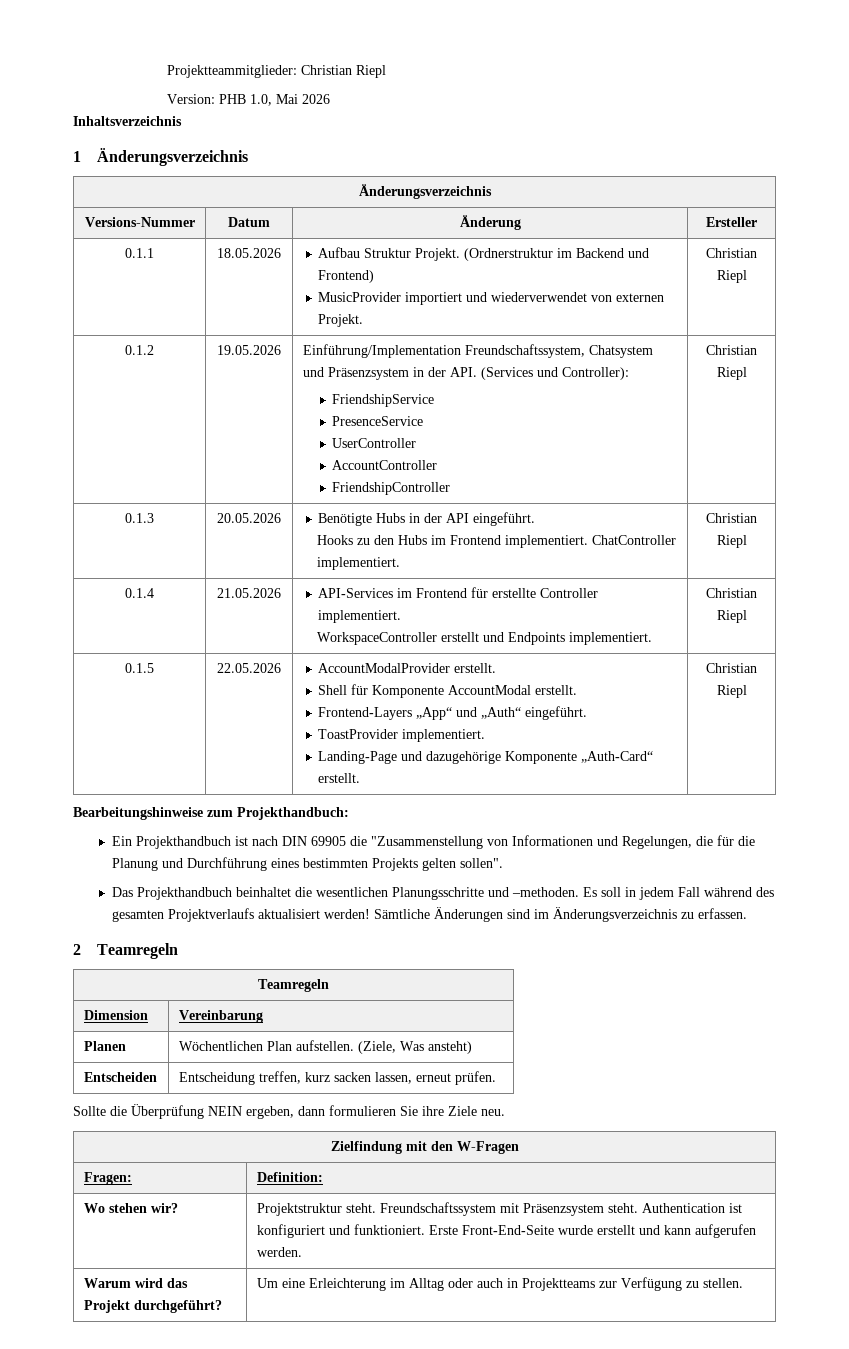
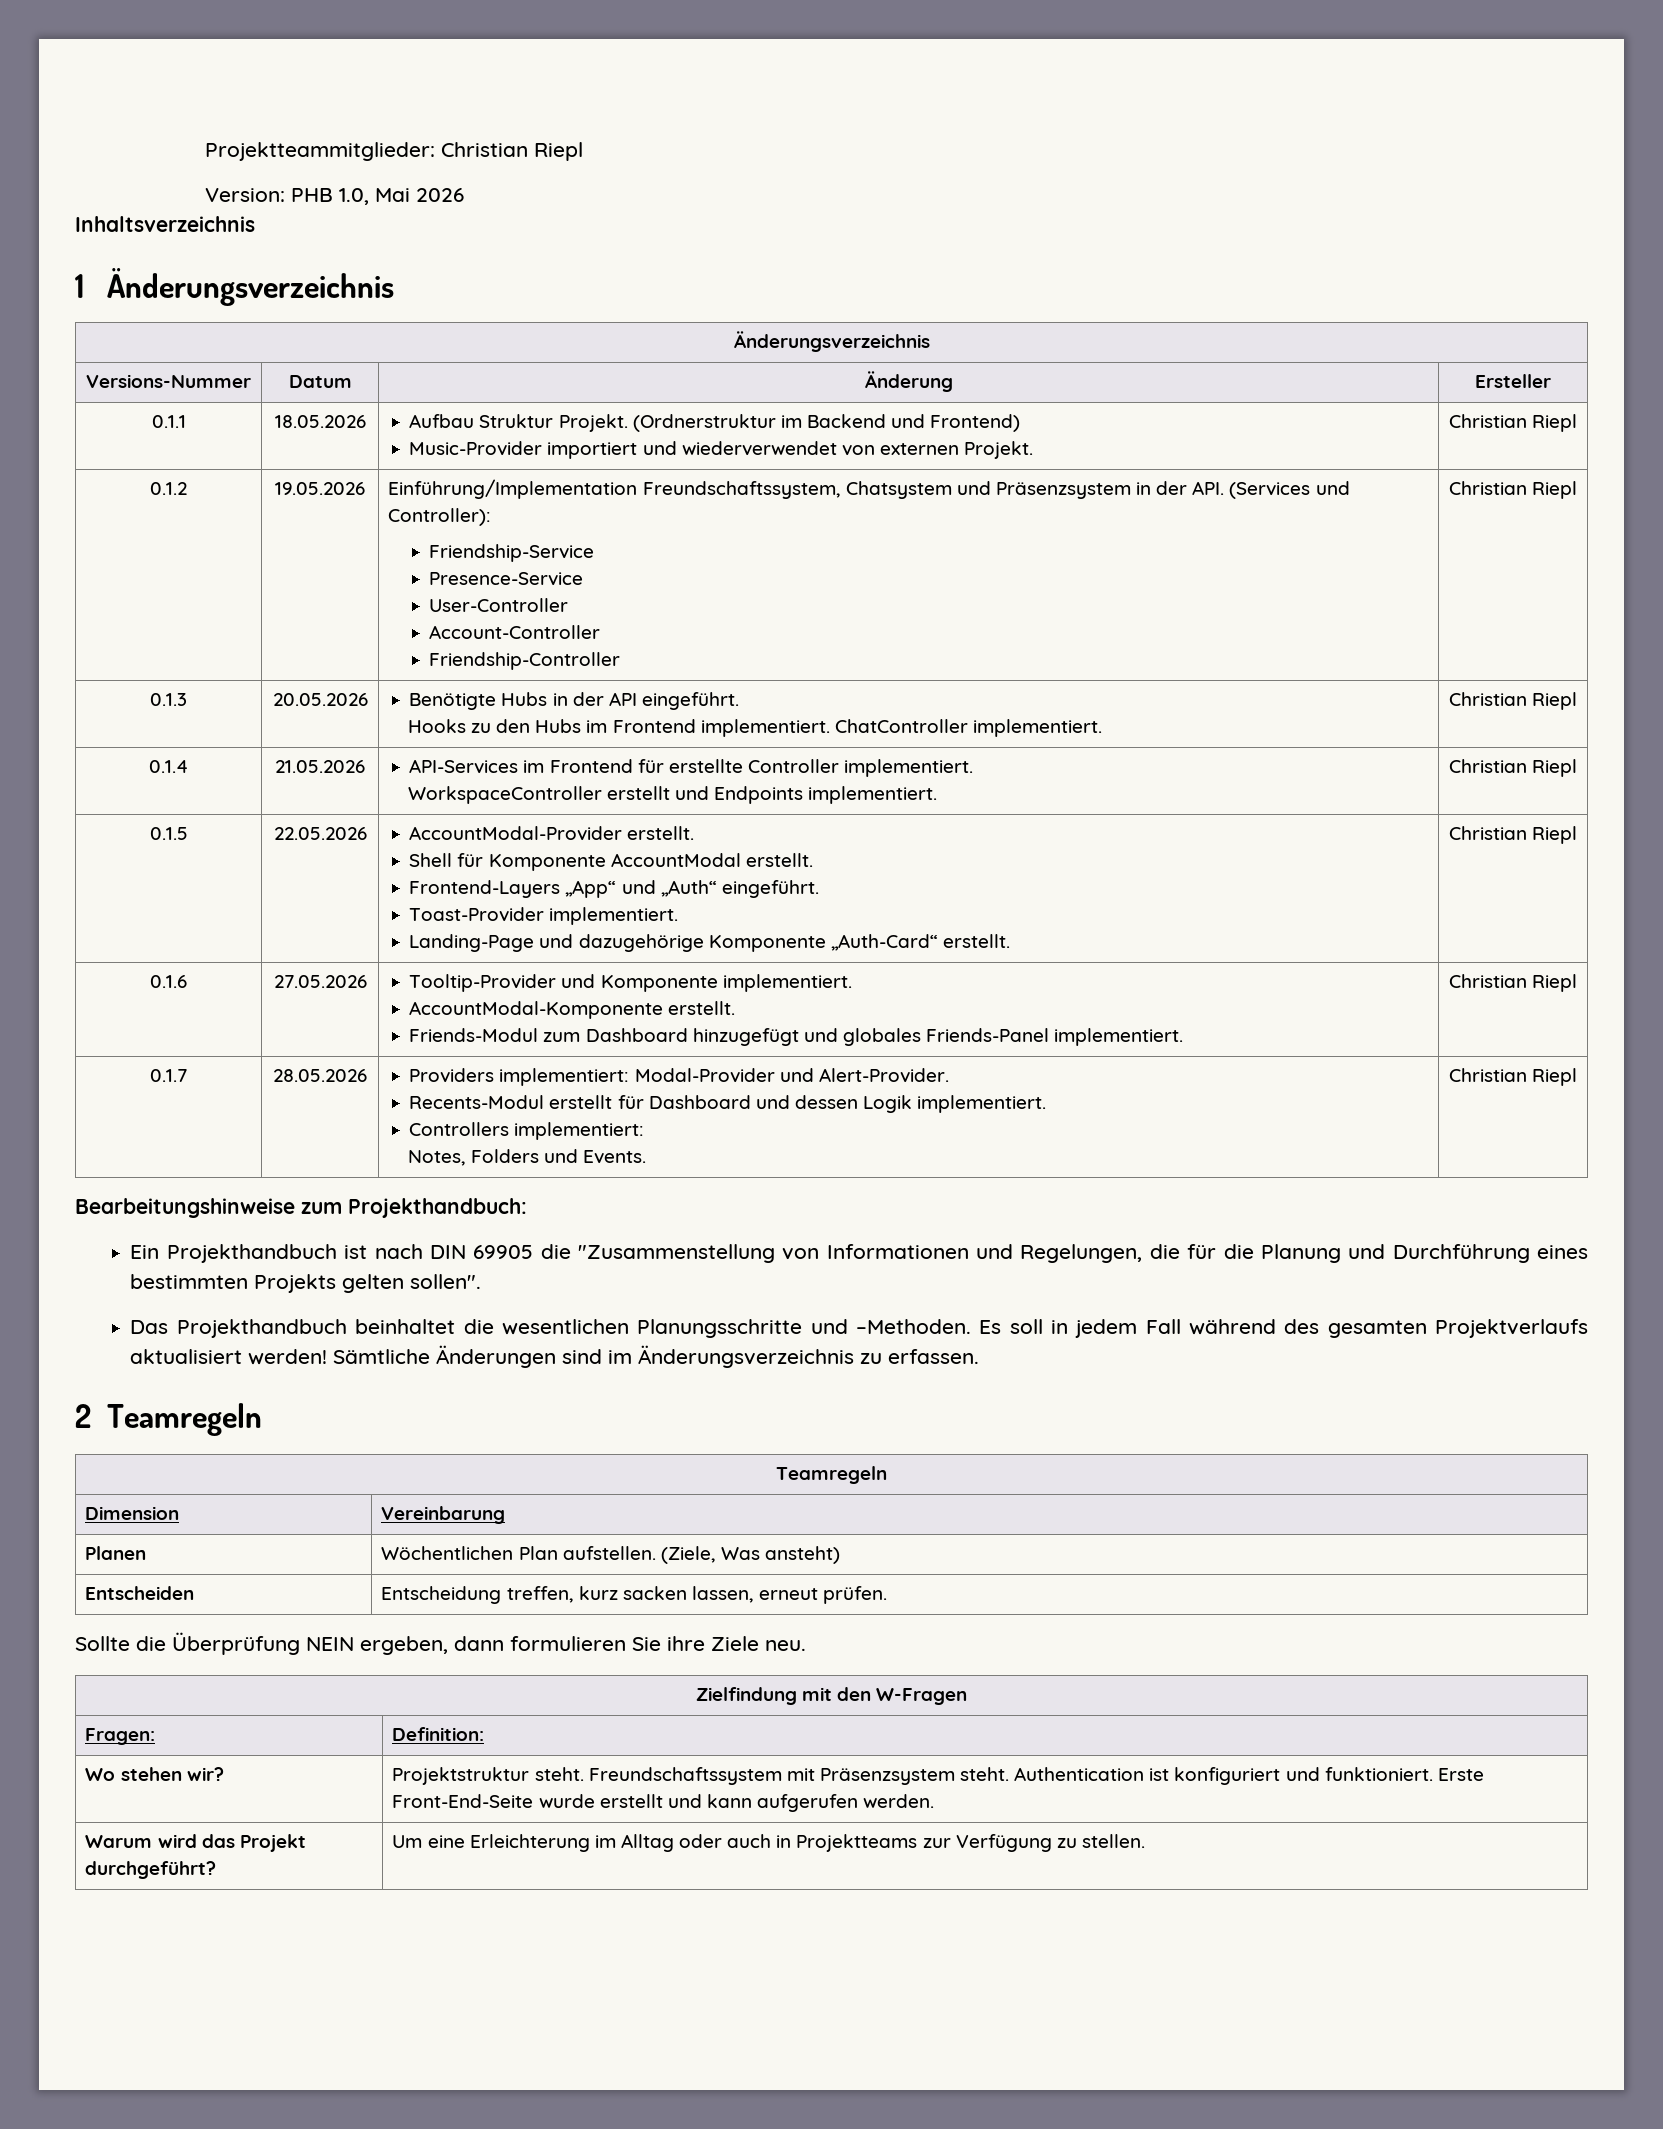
  0.1.1 | 18.05.2026 | Aufbau Struktur Projekt. (Ordnerstruktur im Backend und Frontend)
- MusicProvider importiert und wiederverwendet von externen Projekt. | Christian Riepl
+ Music-Provider importiert und wiederverwendet von externen Projekt. | Christian Riepl
  0.1.2 | 19.05.2026 | Einführung/Implementation Freundschaftssystem, Chatsystem und Präsenzsystem in der API. (Services und Controller):
- FriendshipService
- PresenceService
- UserController
- AccountController
- FriendshipController | Christian Riepl
+ Friendship-Service
+ Presence-Service
+ User-Controller
+ Account-Controller
+ Friendship-Controller | Christian Riepl
- 0.1.5 | 22.05.2026 | AccountModalProvider erstellt.
+ 0.1.5 | 22.05.2026 | AccountModal-Provider erstellt.
  Shell für Komponente AccountModal erstellt.
  Frontend-Layers „App“ und „Auth“ eingeführt.
- ToastProvider implementiert.
+ Toast-Provider implementiert.
+ 0.1.6 | 27.05.2026 | Tooltip-Provider und Komponente implementiert.
+ AccountModal-Komponente erstellt.
+ Friends-Modul zum Dashboard hinzugefügt und globales Friends-Panel implementiert. | Christian Riepl
+ 0.1.7 | 28.05.2026 | Providers implementiert: Modal-Provider und Alert-Provider.
+ Recents-Modul erstellt für Dashboard und dessen Logik implementiert.
+ Controllers implementiert:
+ Notes, Folders und Events. | Christian Riepl
- Das Projekthandbuch beinhaltet die wesentlichen Planungsschritte und –methoden.
+ Das Projekthandbuch beinhaltet die wesentlichen Planungsschritte und –Methoden.

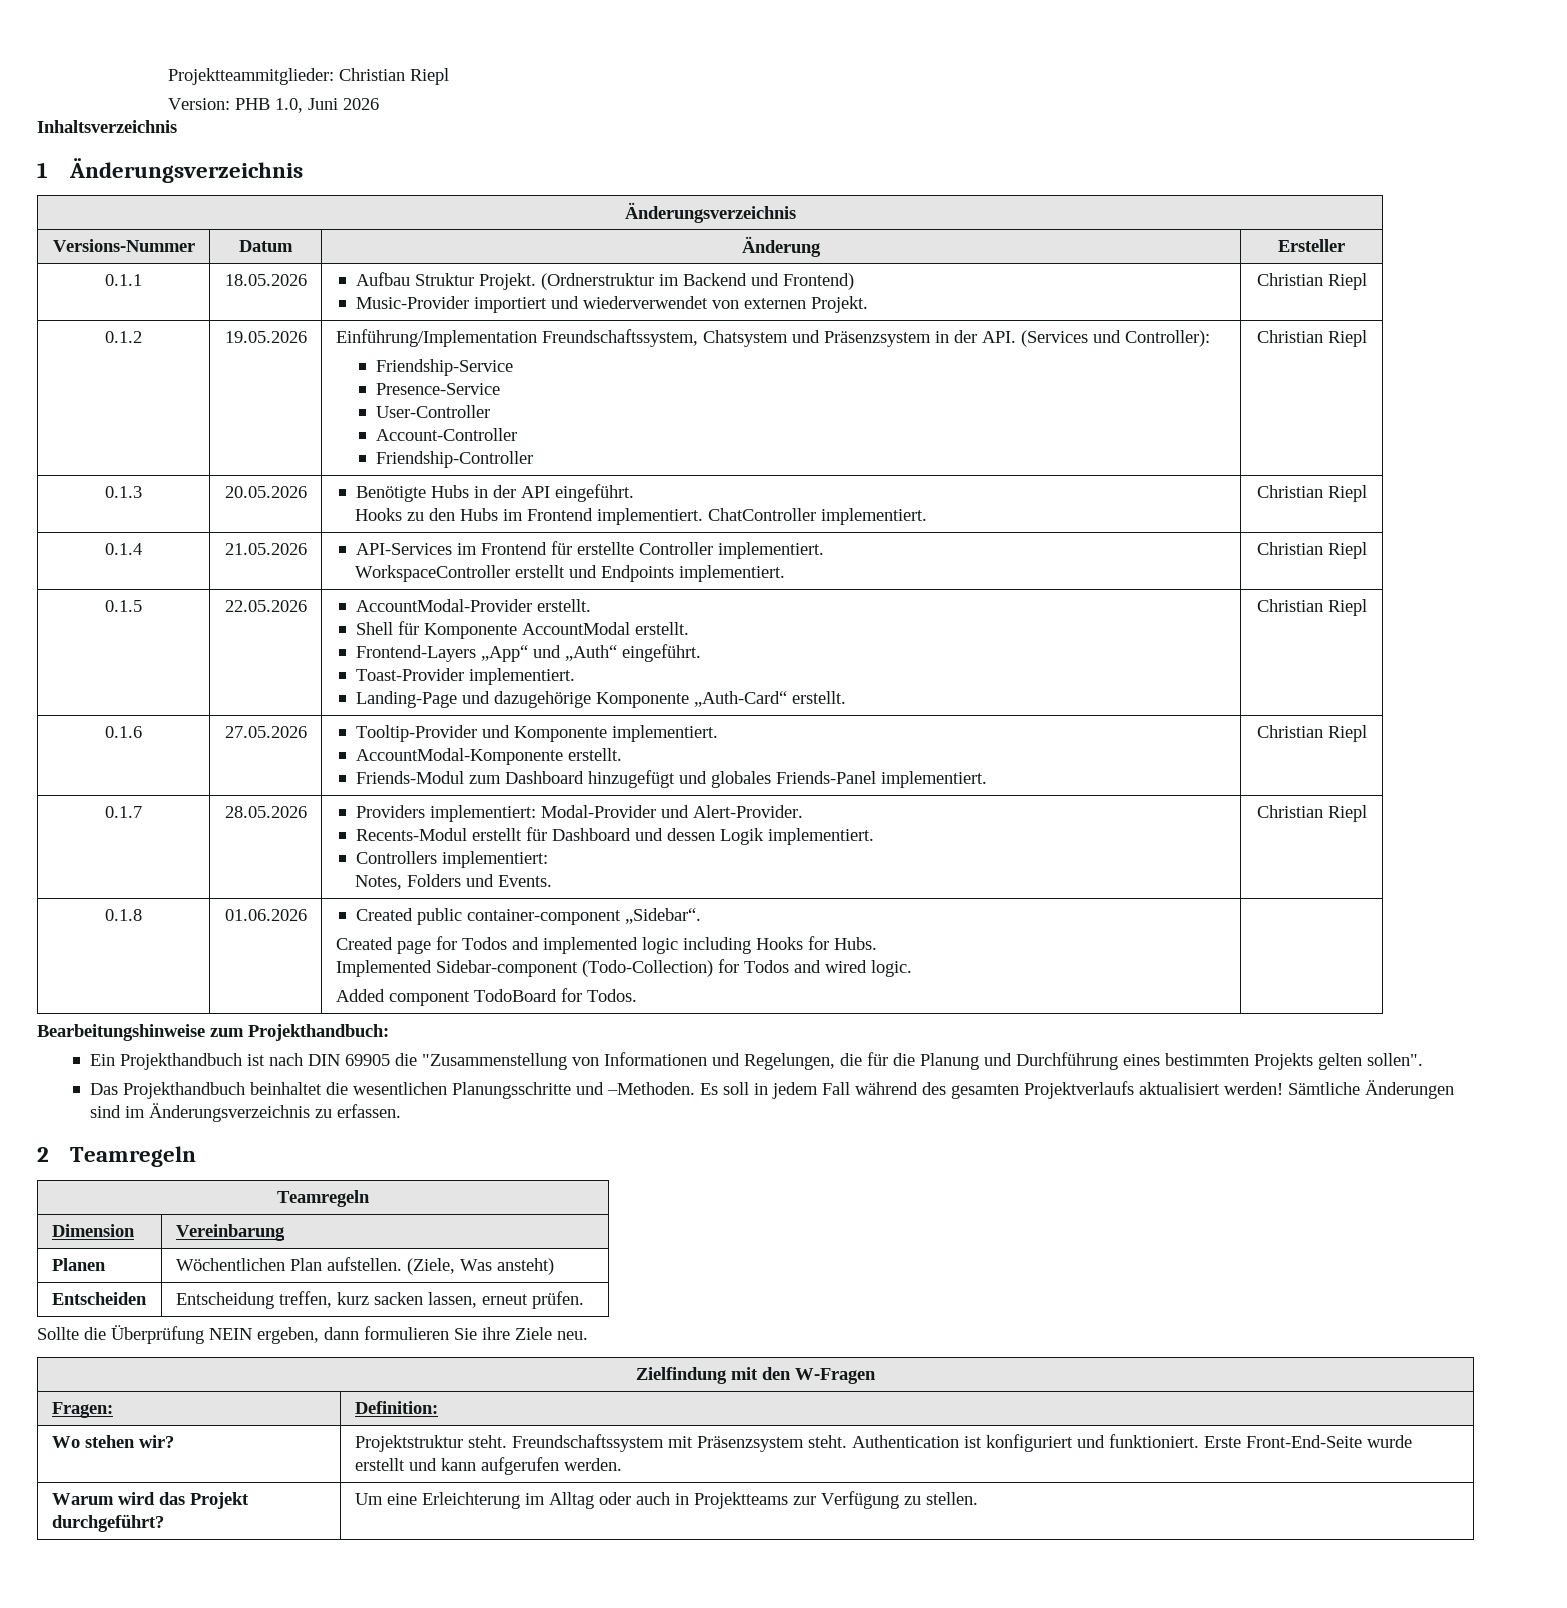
- Version: PHB 1.0, Mai 2026
+ Version: PHB 1.0, Juni 2026
+ 0.1.8 | 01.06.2026 | Created public container-component „Sidebar“.
+ Created page for Todos and implemented logic including Hooks for Hubs.
+ Implemented Sidebar-component (Todo-Collection) for Todos and wired logic.
+ Added component TodoBoard for Todos. |

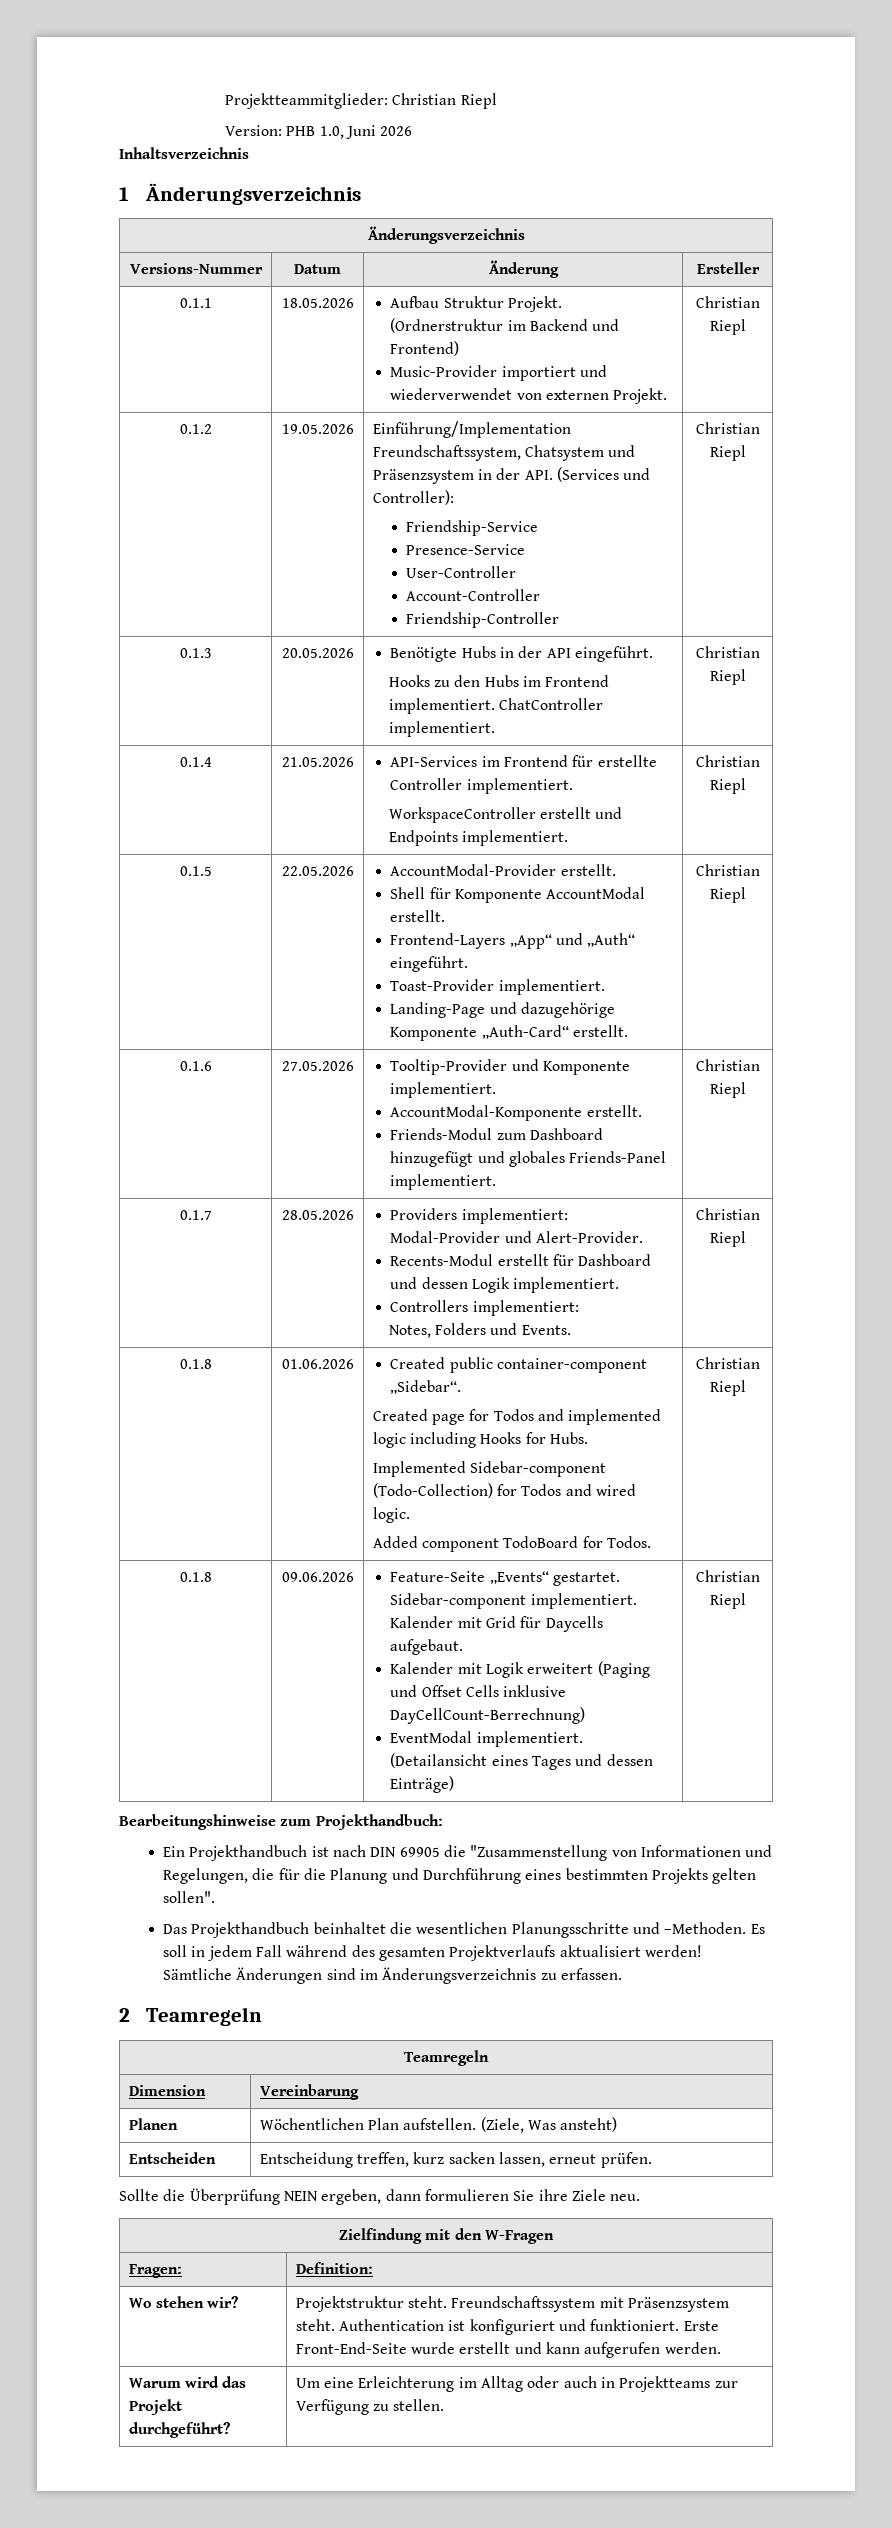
  0.1.8 | 01.06.2026 | Created public container-component „Sidebar“.
  Created page for Todos and implemented logic including Hooks for Hubs.
  Implemented Sidebar-component (Todo-Collection) for Todos and wired logic.
- Added component TodoBoard for Todos. |
+ Added component TodoBoard for Todos. | Christian Riepl
+ 0.1.8 | 09.06.2026 | Feature-Seite „Events“ gestartet. Sidebar-component implementiert. Kalender mit Grid für Daycells aufgebaut.
+ Kalender mit Logik erweitert (Paging und Offset Cells inklusive DayCellCount-Berrechnung)
+ EventModal implementiert. (Detailansicht eines Tages und dessen Einträge) | Christian Riepl

